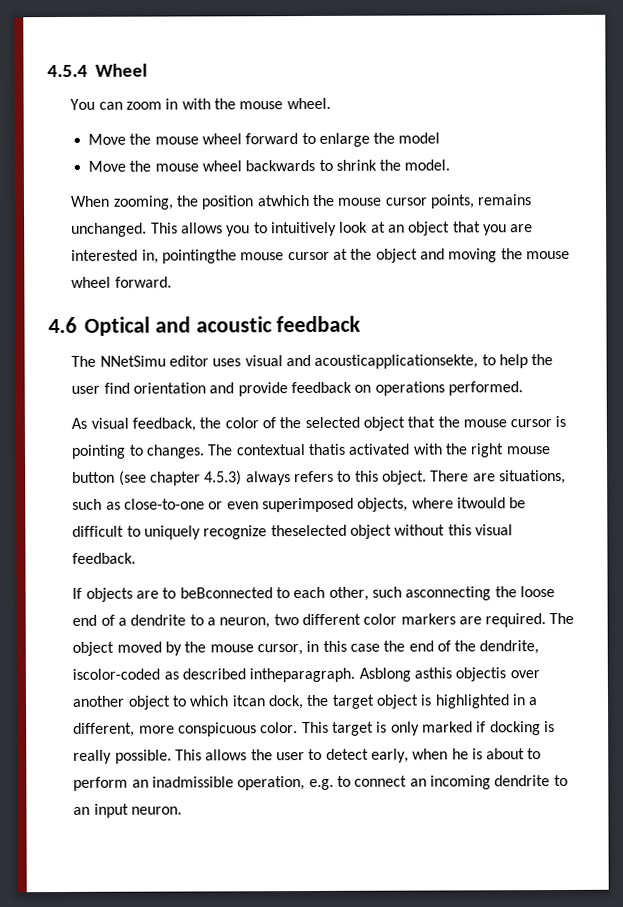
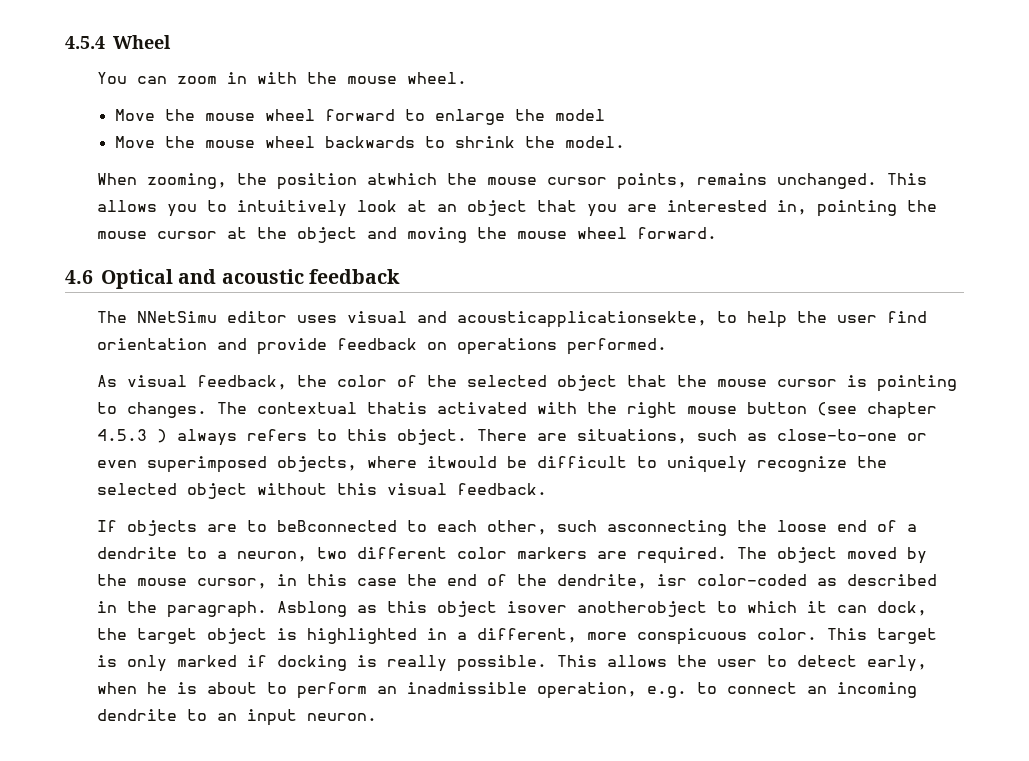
- This allows you to intuitively look at an object that you are interested in, pointingthe mouse cursor at the object and moving the mouse wheel forward.
+ This allows you to intuitively look at an object that you are interested in, pointing the mouse cursor at the object and moving the mouse wheel forward.
- The contextual thatis activated with the right mouse button (see chapter 4.5.3) always refers to this object.
+ The contextual thatis activated with the right mouse button (see chapter 4.5.3 ) always refers to this object.
- There are situations, such as close-to-one or even superimposed objects, where itwould be difficult to uniquely recognize theselected object without this visual feedback.
+ There are situations, such as close-to-one or even superimposed objects, where itwould be difficult to uniquely recognize the selected object without this visual feedback.
- The object moved by the mouse cursor, in this case the end of the dendrite, iscolor-coded as described intheparagraph. Asblong asthis objectis over another object to which itcan dock, the target object is highlighted in a different, more conspicuous color.
+ The object moved by the mouse cursor, in this case the end of the dendrite, isr color-coded as described in the paragraph. Asblong as this object isover anotherobject to which it can dock, the target object is highlighted in a different, more conspicuous color.

